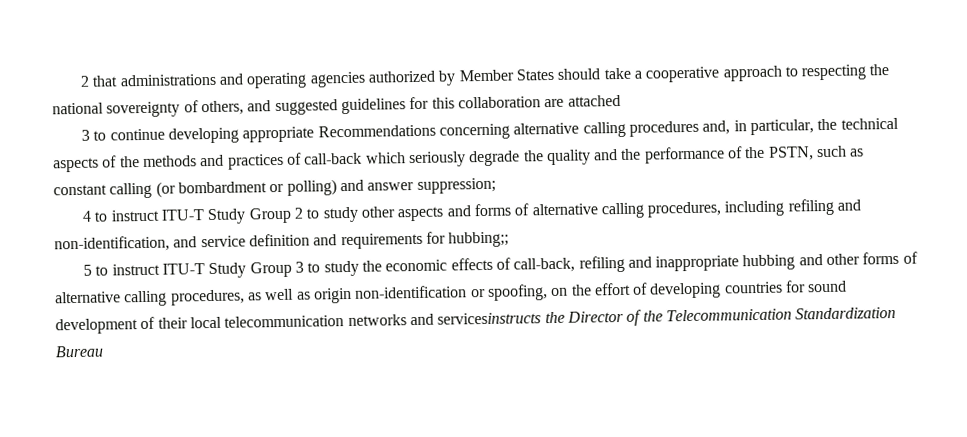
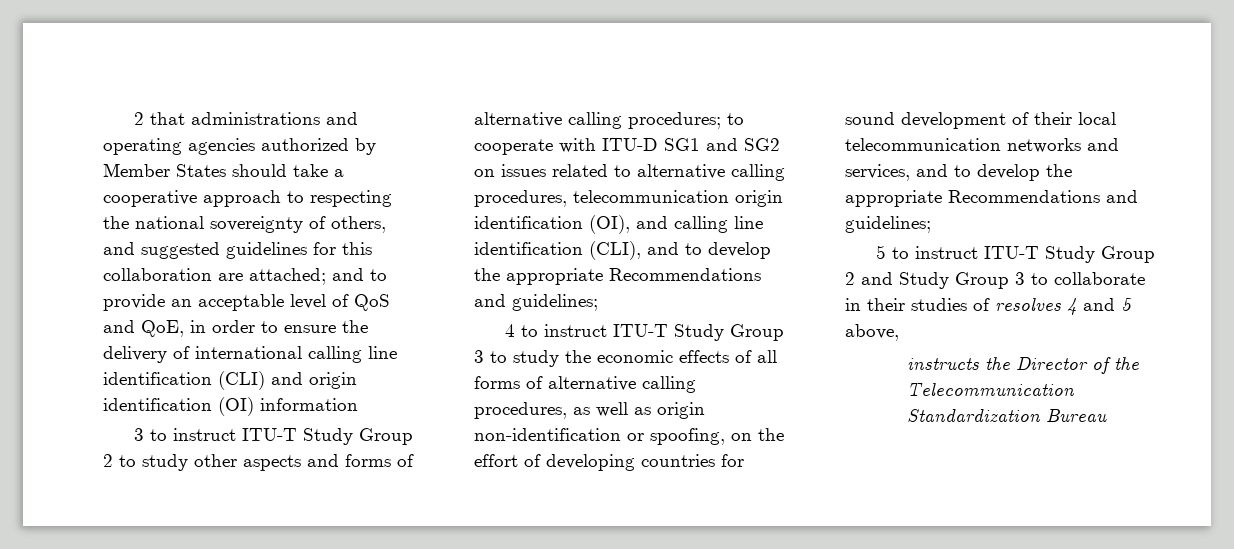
- 2 that administrations and operating agencies authorized by Member States should take a cooperative approach to respecting the national sovereignty of others, and suggested guidelines for this collaboration are attached
- 3 to continue developing appropriate Recommendations concerning alternative calling procedures and, in particular, the technical aspects of the methods and practices of call-back which seriously degrade the quality and the performance of the PSTN, such as constant calling (or bombardment or polling) and answer suppression;
- 4 to instruct ITU-T Study Group 2 to study other aspects and forms of alternative calling procedures, including refiling and non-identification, and service definition and requirements for hubbing;;
- 5 to instruct ITU-T Study Group 3 to study the economic effects of call-back, refiling and inappropriate hubbing and other forms of alternative calling procedures, as well as origin non-identification or spoofing, on the effort of developing countries for sound development of their local telecommunication networks and servicesinstructs the Director of the Telecommunication Standardization Bureau
+ 2 that administrations and operating agencies authorized by Member States should take a cooperative approach to respecting the national sovereignty of others, and suggested guidelines for this collaboration are attached; and to provide an acceptable level of QoS and QoE, in order to ensure the delivery of international calling line identification (CLI) and origin identification (OI) information
+ 3 to instruct ITU-T Study Group 2 to study other aspects and forms of alternative calling procedures; to cooperate with ITU-D SG1 and SG2 on issues related to alternative calling procedures, telecommunication origin identification (OI), and calling line identification (CLI), and to develop the appropriate Recommendations and guidelines;
+ 4 to instruct ITU-T Study Group 3 to study the economic effects of all forms of alternative calling procedures, as well as origin non-identification or spoofing, on the effort of developing countries for sound development of their local telecommunication networks and services, and to develop the appropriate Recommendations and guidelines;
+ 5 to instruct ITU-T Study Group 2 and Study Group 3 to collaborate in their studies of resolves 4 and 5 above,
+ instructs the Director of the Telecommunication Standardization Bureau

